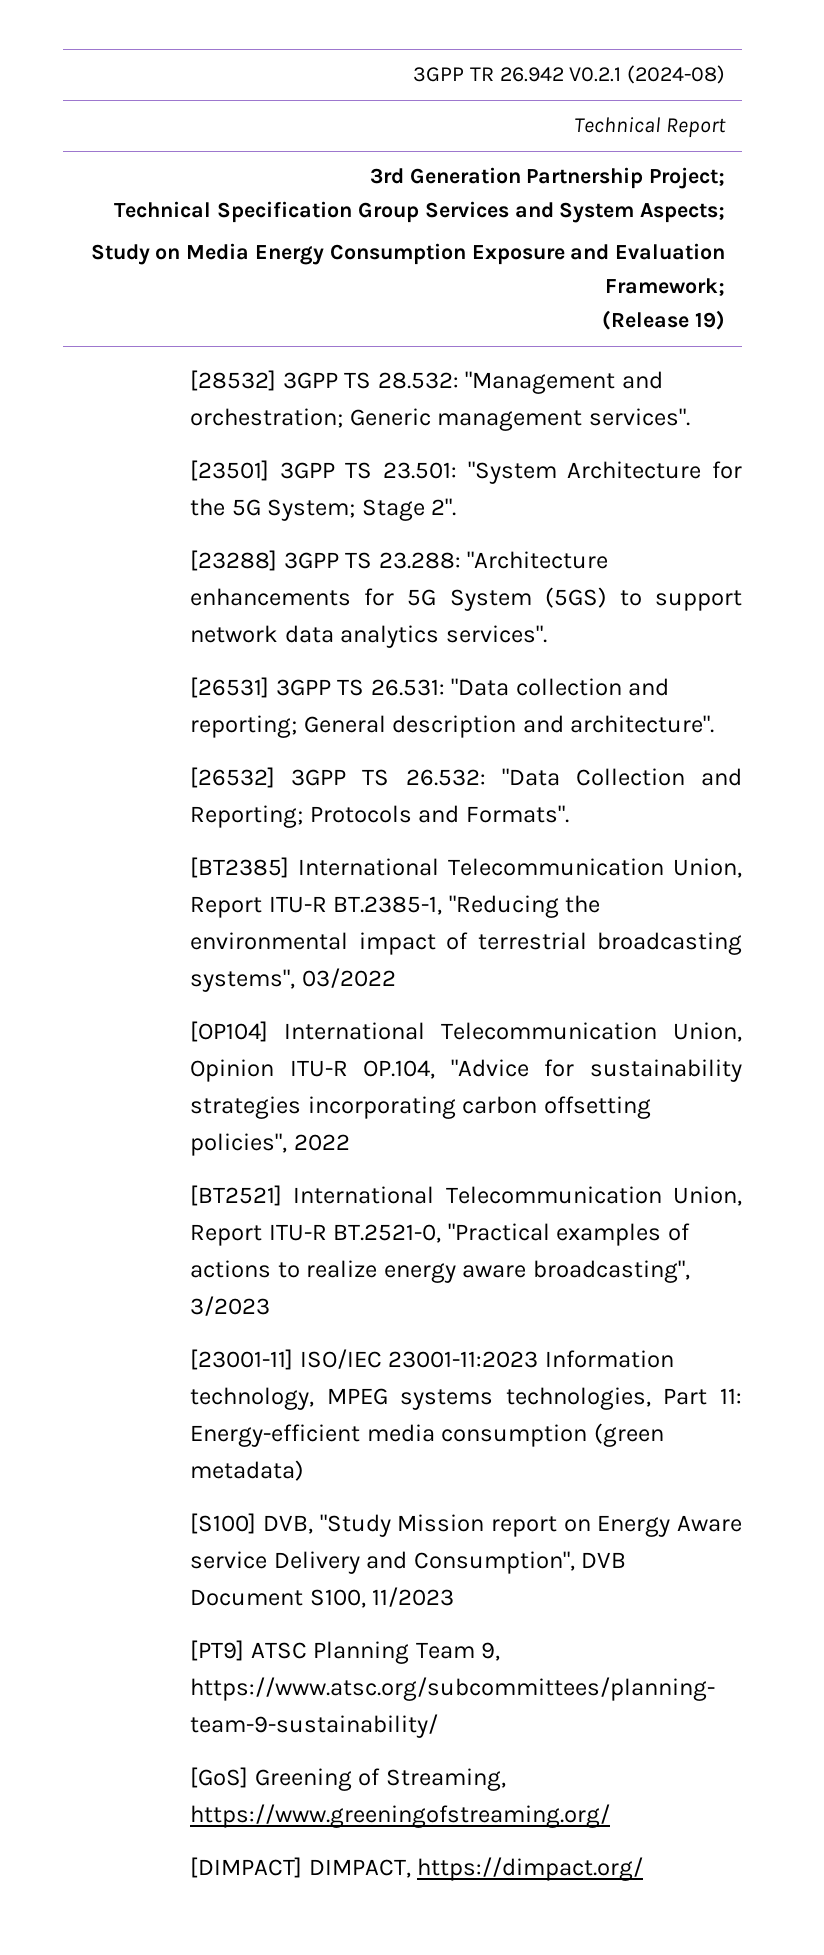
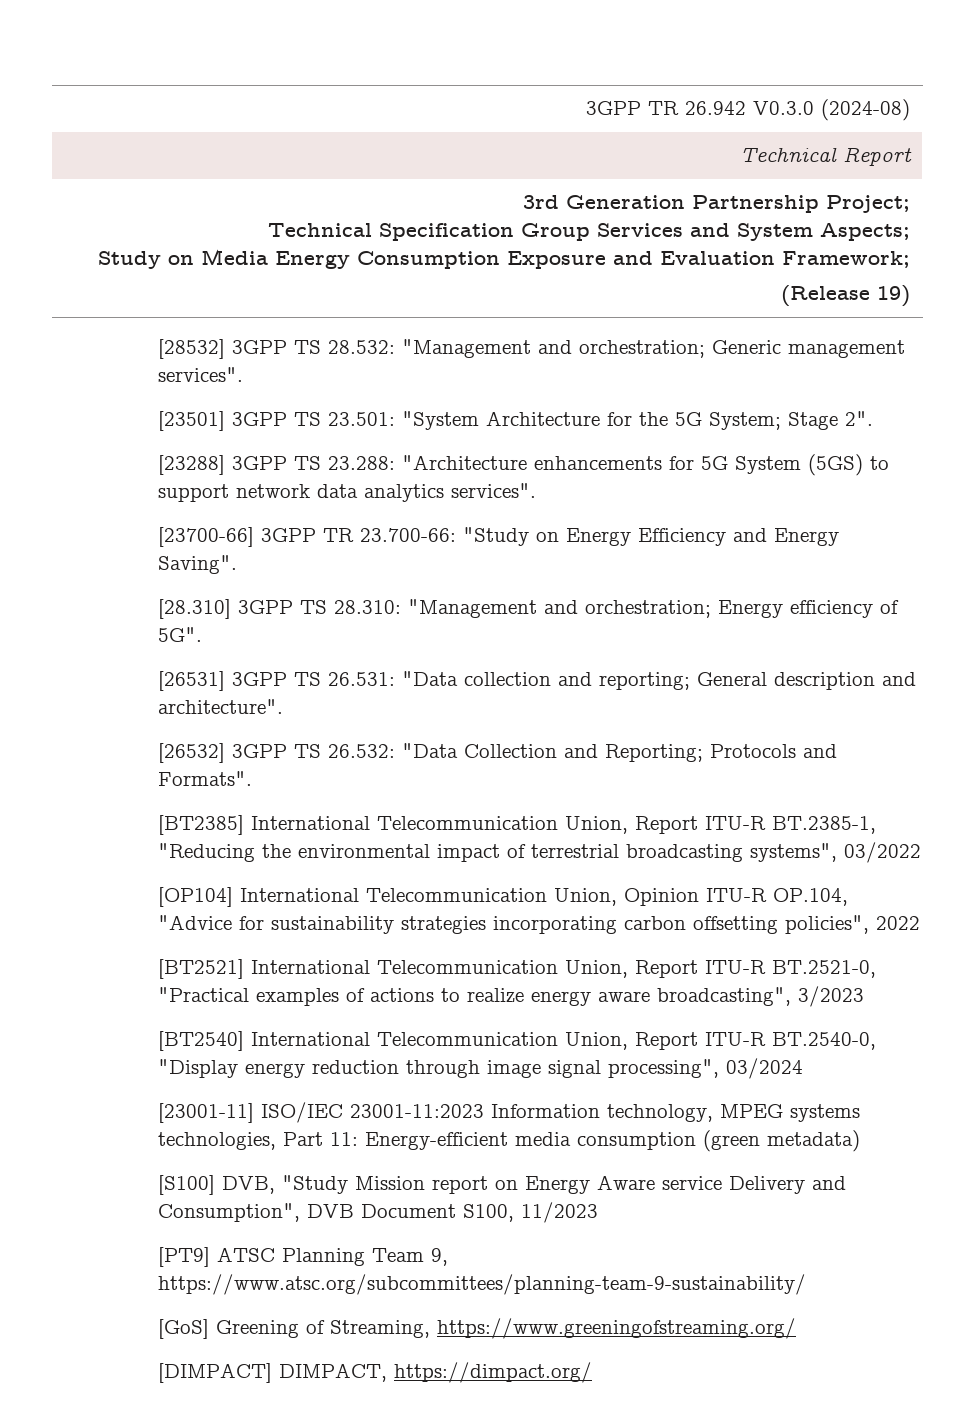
- 3GPP TR 26.942 V0.2.1 (2024-08)
+ 3GPP TR 26.942 V0.3.0 (2024-08)
+ [23700-66] 3GPP TR 23.700-66: "Study on Energy Efficiency and Energy Saving".
+ [28.310] 3GPP TS 28.310: "Management and orchestration; Energy efficiency of 5G".
+ [BT2540] International Telecommunication Union, Report ITU-R BT.2540-0, "Display energy reduction through image signal processing", 03/2024

